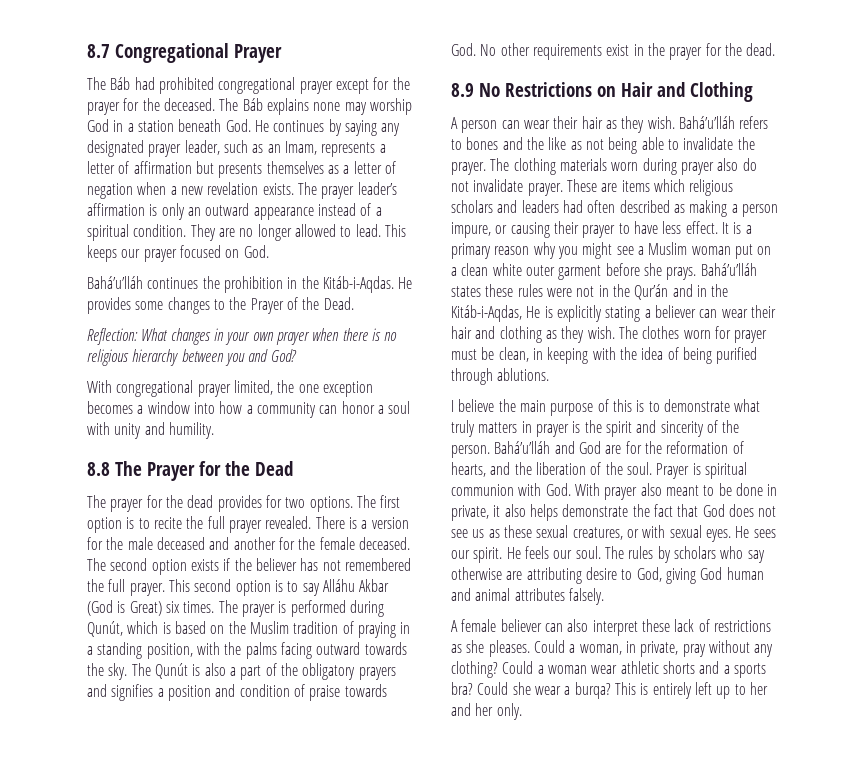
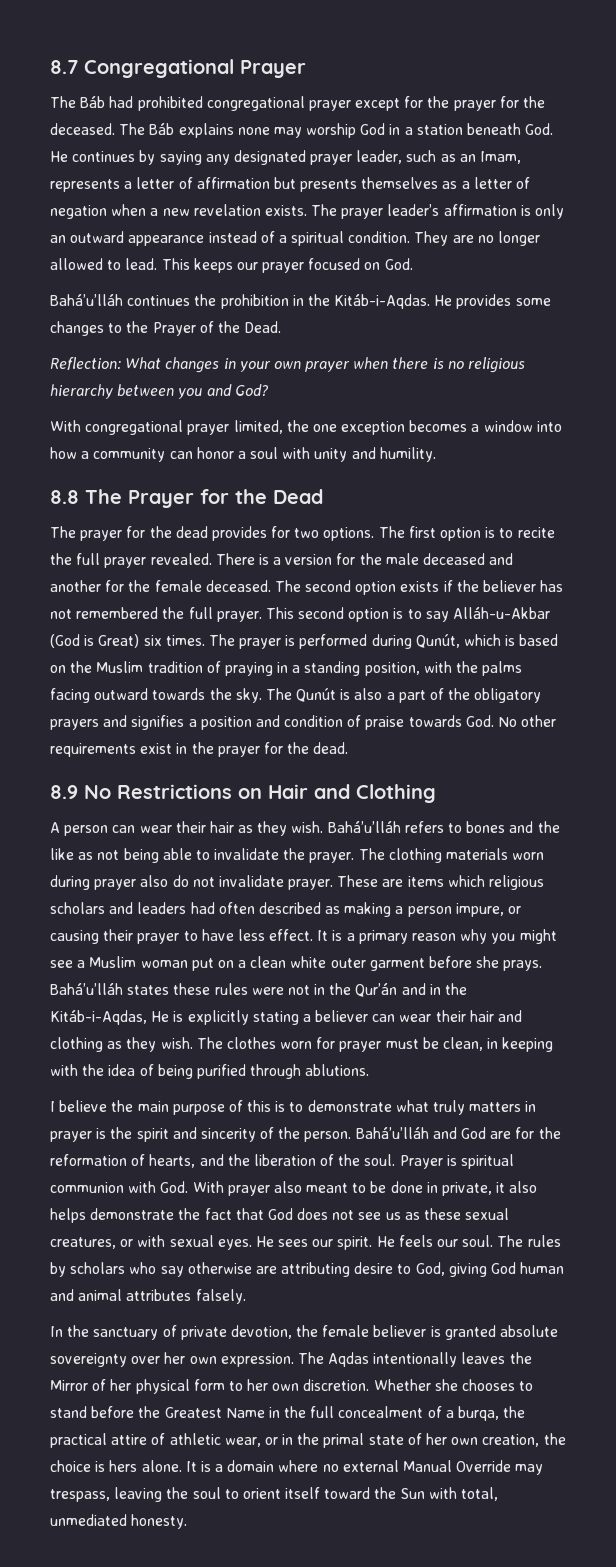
- This second option is to say Alláhu Akbar (God is Great) six times.
+ This second option is to say Alláh-u-Akbar (God is Great) six times.
- A female believer can also interpret these lack of restrictions as she pleases. Could a woman, in private, pray without any clothing? Could a woman wear athletic shorts and a sports bra? Could she wear a burqa? This is entirely left up to her and her only.
+ In the sanctuary of private devotion, the female believer is granted absolute sovereignty over her own expression. The Aqdas intentionally leaves the Mirror of her physical form to her own discretion. Whether she chooses to stand before the Greatest Name in the full concealment of a burqa, the practical attire of athletic wear, or in the primal state of her own creation, the choice is hers alone. It is a domain where no external Manual Override may trespass, leaving the soul to orient itself toward the Sun with total, unmediated honesty.

